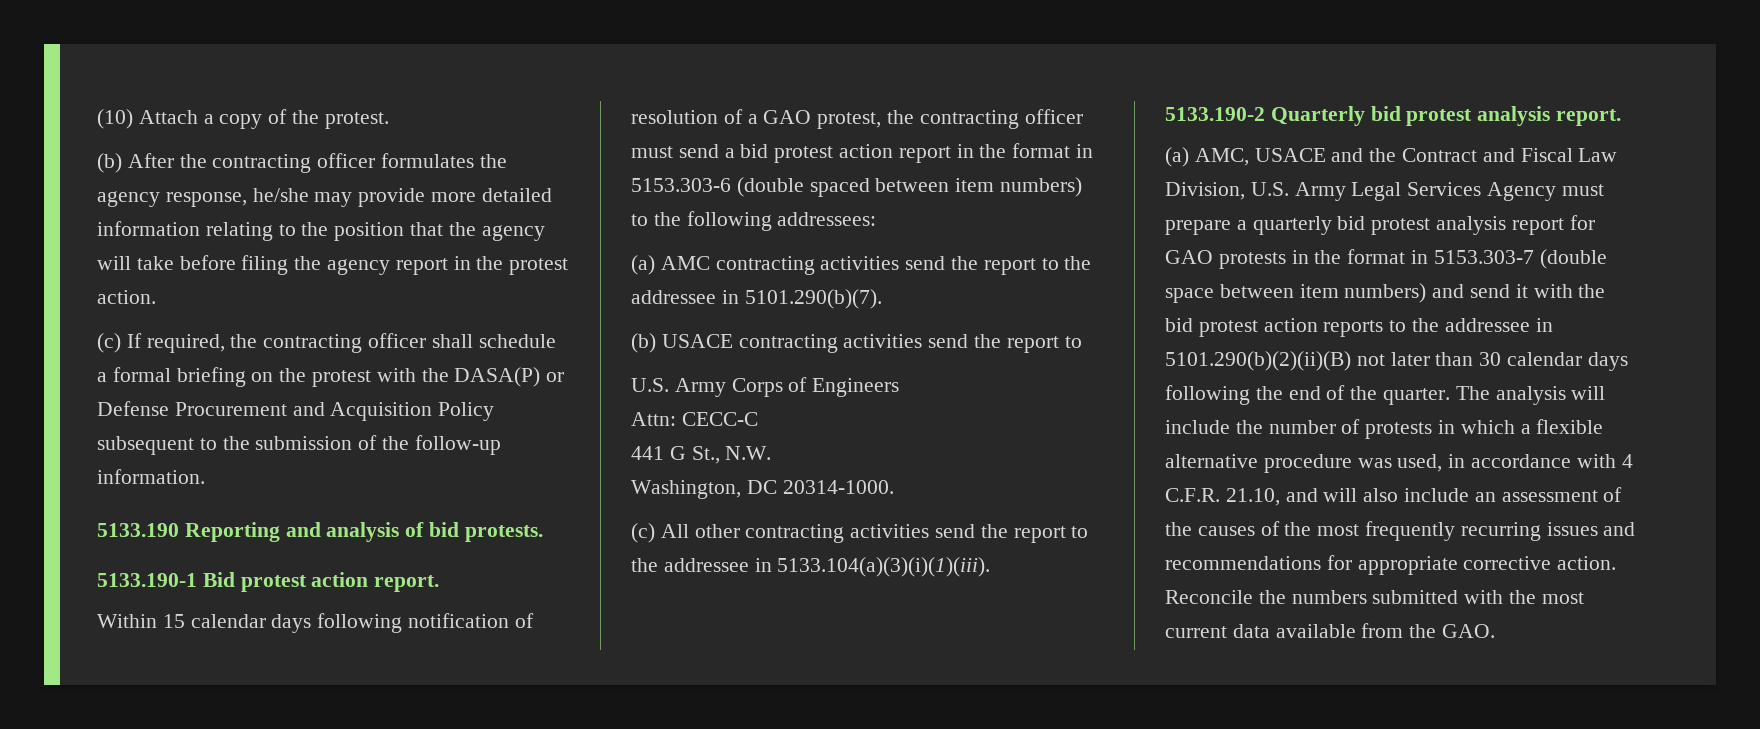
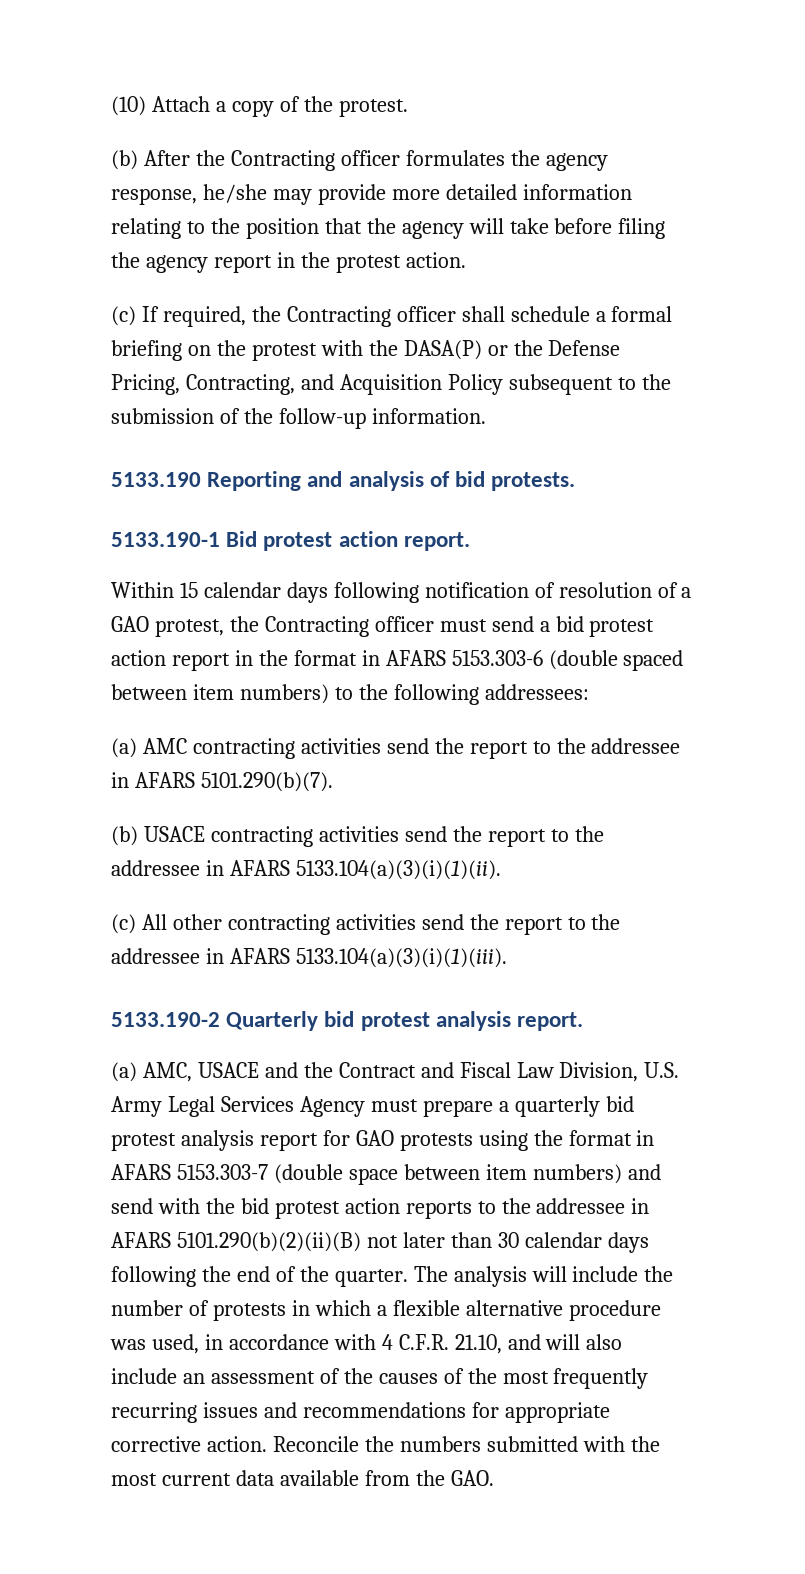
- (b) After the contracting officer formulates the agency response, he/she may provide more detailed information relating to the position that the agency will take before filing the agency report in the protest action.
+ (b) After the Contracting officer formulates the agency response, he/she may provide more detailed information relating to the position that the agency will take before filing the agency report in the protest action.
- (c) If required, the contracting officer shall schedule a formal briefing on the protest with the DASA(P) or Defense Procurement and Acquisition Policy subsequent to the submission of the follow-up information.
+ (c) If required, the Contracting officer shall schedule a formal briefing on the protest with the DASA(P) or the Defense Pricing, Contracting, and Acquisition Policy subsequent to the submission of the follow-up information.
- Within 15 calendar days following notification of resolution of a GAO protest, the contracting officer must send a bid protest action report in the format in 5153.303-6 (double spaced between item numbers) to the following addressees:
+ Within 15 calendar days following notification of resolution of a GAO protest, the Contracting officer must send a bid protest action report in the format in AFARS 5153.303-6 (double spaced between item numbers) to the following addressees:
- (a) AMC contracting activities send the report to the addressee in 5101.290(b)(7).
+ (a) AMC contracting activities send the report to the addressee in AFARS 5101.290(b)(7).
- (b) USACE contracting activities send the report to
- U.S. Army Corps of Engineers
- Attn: CECC-C
- 441 G St., N.W.
- Washington, DC 20314-1000.
+ (b) USACE contracting activities send the report to the addressee in AFARS 5133.104(a)(3)(i)(1)(ii).
- (c) All other contracting activities send the report to the addressee in 5133.104(a)(3)(i)(1)(iii).
+ (c) All other contracting activities send the report to the addressee in AFARS 5133.104(a)(3)(i)(1)(iii).
- (a) AMC, USACE and the Contract and Fiscal Law Division, U.S. Army Legal Services Agency must prepare a quarterly bid protest analysis report for GAO protests in the format in 5153.303-7 (double space between item numbers) and send it with the bid protest action reports to the addressee in 5101.290(b)(2)(ii)(B) not later than 30 calendar days following the end of the quarter.
+ (a) AMC, USACE and the Contract and Fiscal Law Division, U.S. Army Legal Services Agency must prepare a quarterly bid protest analysis report for GAO protests using the format in AFARS 5153.303-7 (double space between item numbers) and send with the bid protest action reports to the addressee in AFARS 5101.290(b)(2)(ii)(B) not later than 30 calendar days following the end of the quarter.

